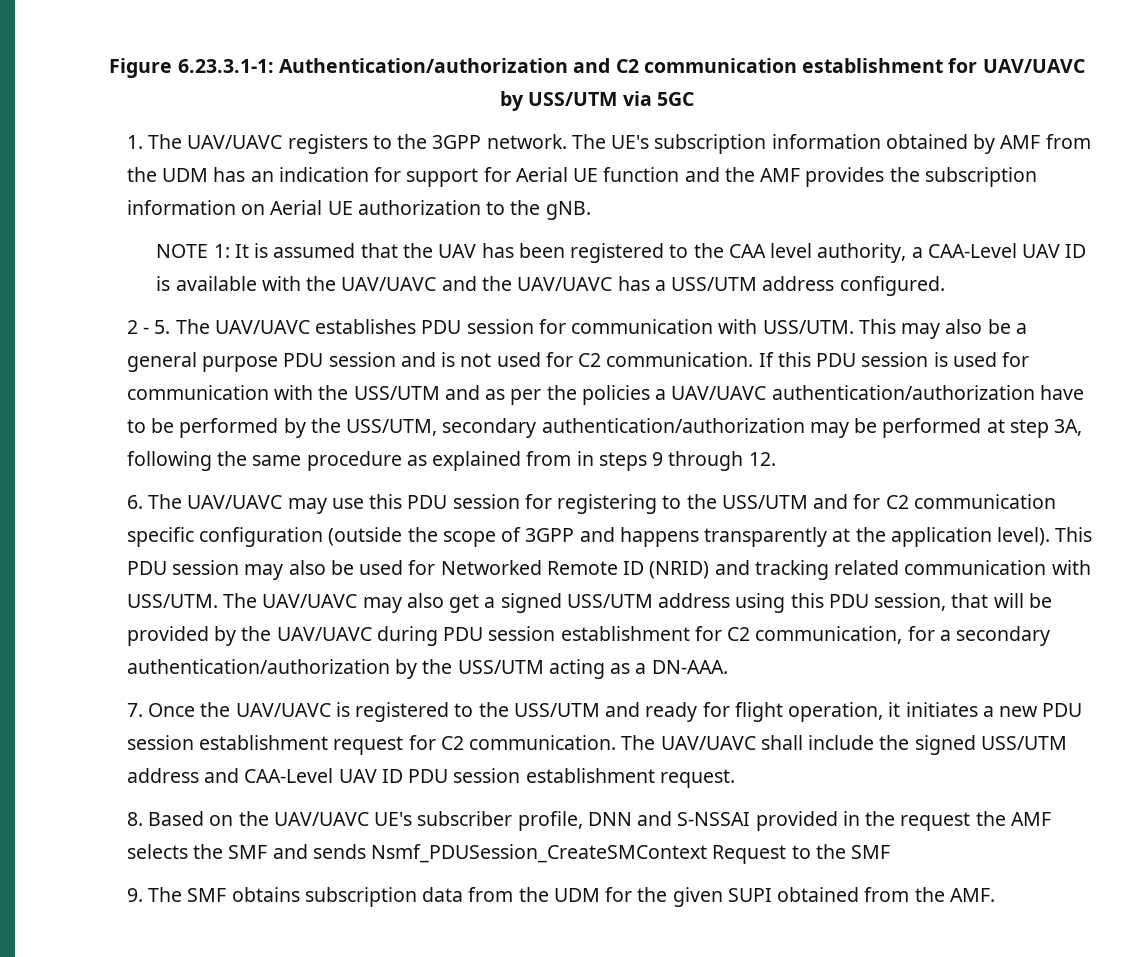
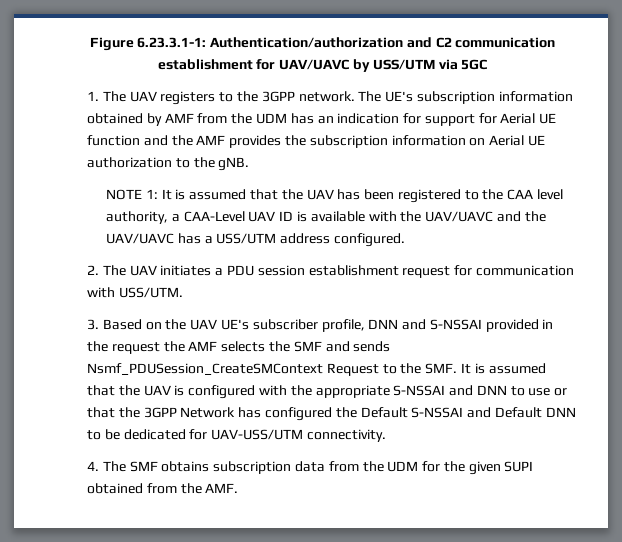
- 1. The UAV/UAVC registers to the 3GPP network.
+ 1. The UAV registers to the 3GPP network.
- 2 - 5. The UAV/UAVC establishes PDU session for communication with USS/UTM. This may also be a general purpose PDU session and is not used for C2 communication. If this PDU session is used for communication with the USS/UTM and as per the policies a UAV/UAVC authentication/authorization have to be performed by the USS/UTM, secondary authentication/authorization may be performed at step 3A, following the same procedure as explained from in steps 9 through 12.
- 6. The UAV/UAVC may use this PDU session for registering to the USS/UTM and for C2 communication specific configuration (outside the scope of 3GPP and happens transparently at the application level). This PDU session may also be used for Networked Remote ID (NRID) and tracking related communication with USS/UTM. The UAV/UAVC may also get a signed USS/UTM address using this PDU session, that will be provided by the UAV/UAVC during PDU session establishment for C2 communication, for a secondary authentication/authorization by the USS/UTM acting as a DN-AAA.
- 7. Once the UAV/UAVC is registered to the USS/UTM and ready for flight operation, it initiates a new PDU session establishment request for C2 communication. The UAV/UAVC shall include the signed USS/UTM address and CAA-Level UAV ID PDU session establishment request.
- 8. Based on the UAV/UAVC UE's subscriber profile, DNN and S-NSSAI provided in the request the AMF selects the SMF and sends Nsmf_PDUSession_CreateSMContext Request to the SMF
- 9. The SMF obtains subscription data from the UDM for the given SUPI obtained from the AMF.
+ 2. The UAV initiates a PDU session establishment request for communication with USS/UTM.
+ 3. Based on the UAV UE's subscriber profile, DNN and S-NSSAI provided in the request the AMF selects the SMF and sends Nsmf_PDUSession_CreateSMContext Request to the SMF. It is assumed that the UAV is configured with the appropriate S-NSSAI and DNN to use or that the 3GPP Network has configured the Default S-NSSAI and Default DNN to be dedicated for UAV-USS/UTM connectivity.
+ 4. The SMF obtains subscription data from the UDM for the given SUPI obtained from the AMF.

